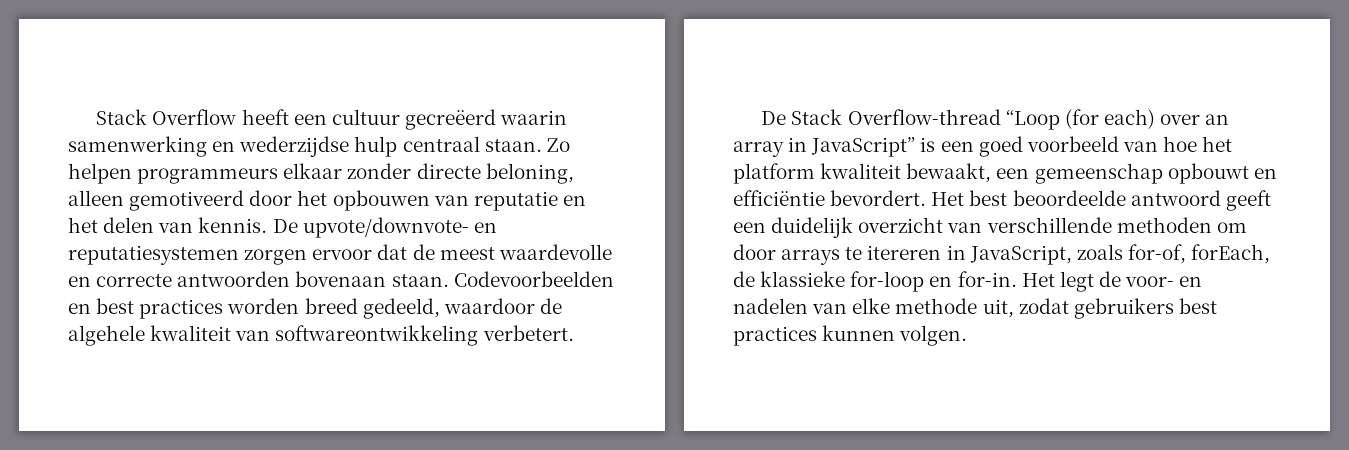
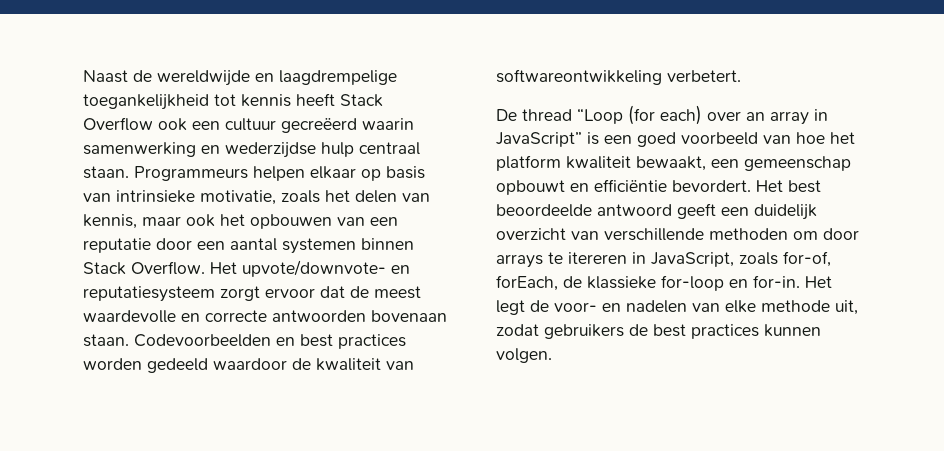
- Stack Overflow heeft een cultuur gecreëerd waarin samenwerking en wederzijdse hulp centraal staan.
+ Naast de wereldwijde en laagdrempelige toegankelijkheid tot kennis heeft Stack Overflow ook een cultuur gecreëerd waarin samenwerking en wederzijdse hulp centraal staan.
- Zo helpen programmeurs elkaar zonder directe beloning, alleen gemotiveerd door het opbouwen van reputatie en het delen van kennis. De upvote/downvote- en reputatiesystemen zorgen ervoor dat de meest waardevolle en correcte antwoorden bovenaan staan.
+ Programmeurs helpen elkaar op basis van intrinsieke motivatie, zoals het delen van kennis, maar ook het opbouwen van een reputatie door een aantal systemen binnen Stack Overflow. Het upvote/downvote- en reputatiesysteem zorgt ervoor dat de meest waardevolle en correcte antwoorden bovenaan staan.
- Codevoorbeelden en best practices worden breed gedeeld, waardoor de algehele kwaliteit van softwareontwikkeling verbetert.
+ Codevoorbeelden en best practices worden gedeeld waardoor de kwaliteit van softwareontwikkeling verbetert.
- De Stack Overflow-thread “Loop (for each) over an array in JavaScript” is een goed voorbeeld van hoe het platform kwaliteit bewaakt, een gemeenschap opbouwt en efficiëntie bevordert.
+ De thread “Loop (for each) over an array in JavaScript” is een goed voorbeeld van hoe het platform kwaliteit bewaakt, een gemeenschap opbouwt en efficiëntie bevordert.
- Het legt de voor- en nadelen van elke methode uit, zodat gebruikers best practices kunnen volgen.
+ Het legt de voor- en nadelen van elke methode uit, zodat gebruikers de best practices kunnen volgen.

